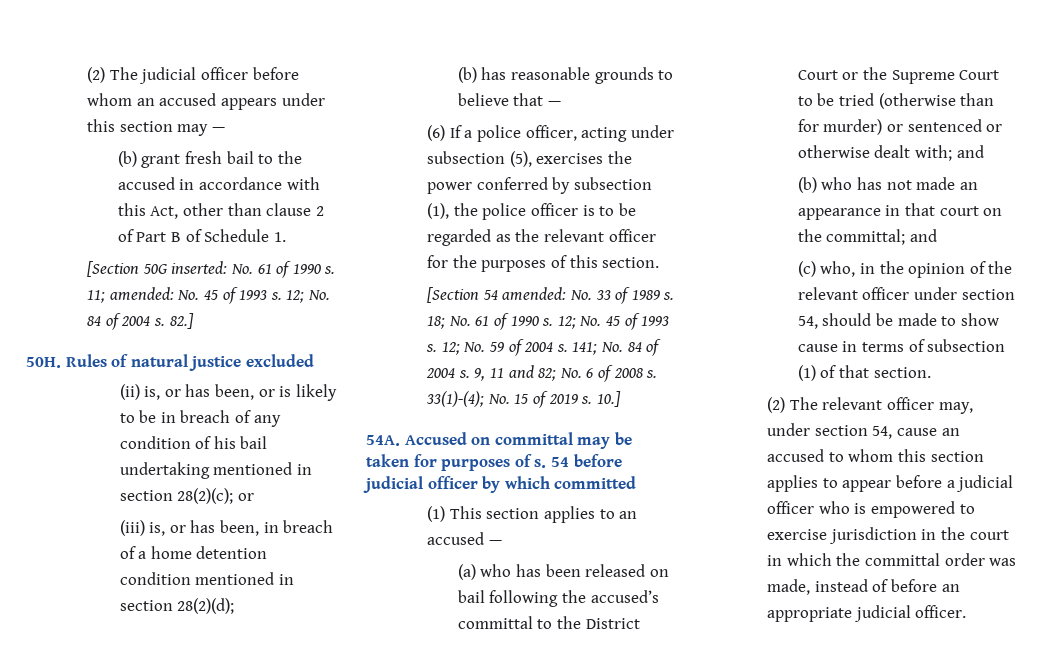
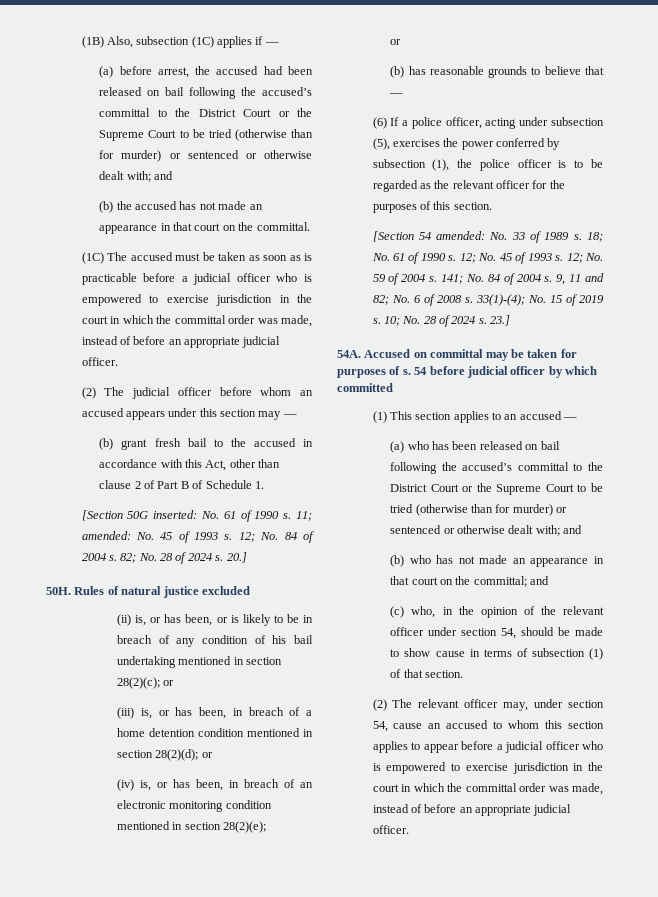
+ (1B) Also, subsection (1C) applies if —
+ (a) before arrest, the accused had been released on bail following the accused’s committal to the District Court or the Supreme Court to be tried (otherwise than for murder) or sentenced or otherwise dealt with; and
+ (b) the accused has not made an appearance in that court on the committal.
+ (1C) The accused must be taken as soon as is practicable before a judicial officer who is empowered to exercise jurisdiction in the court in which the committal order was made, instead of before an appropriate judicial officer.
- 82.]
+ 82; No. 28 of 2024 s. 20.]
- (iii) is, or has been, in breach of a home detention condition mentioned in section 28(2)(d);
+ (iii) is, or has been, in breach of a home detention condition mentioned in section 28(2)(d); or
+ (iv) is, or has been, in breach of an electronic monitoring condition mentioned in section 28(2)(e);
+ or
- 10.]
+ 10; No. 28 of 2024 s. 23.]

